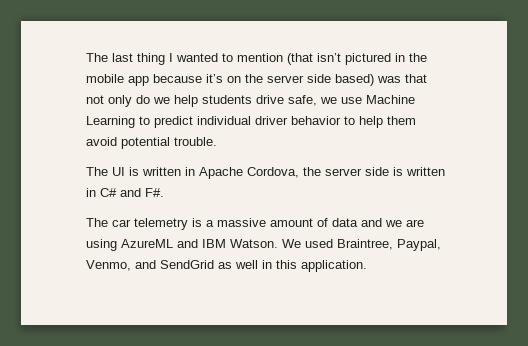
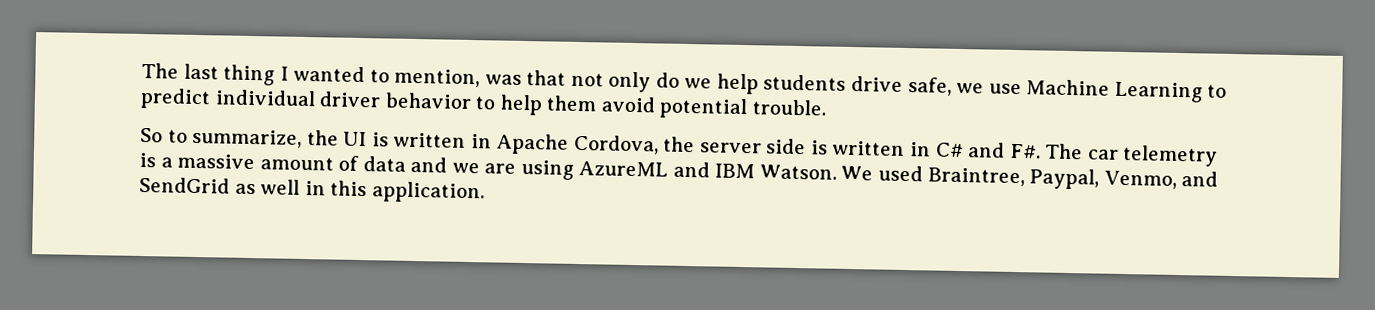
- The last thing I wanted to mention (that isn’t pictured in the mobile app because it’s on the server side based) was that not only do we help students drive safe, we use Machine Learning to predict individual driver behavior to help them avoid potential trouble.
+ The last thing I wanted to mention, was that not only do we help students drive safe, we use Machine Learning to predict individual driver behavior to help them avoid potential trouble.
- The UI is written in Apache Cordova, the server side is written in C# and F#.
- The car telemetry is a massive amount of data and we are using AzureML and IBM Watson.
+ So to summarize, the UI is written in Apache Cordova, the server side is written in C# and F#. The car telemetry is a massive amount of data and we are using AzureML and IBM Watson.

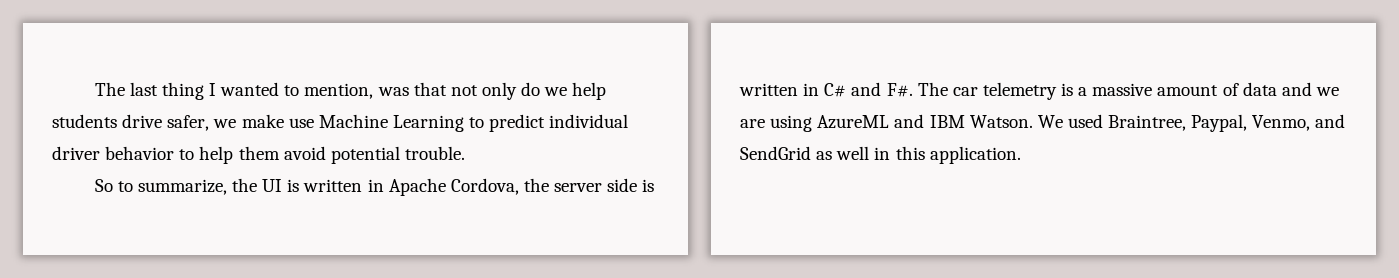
- The last thing I wanted to mention, was that not only do we help students drive safe, we use Machine Learning to predict individual driver behavior to help them avoid potential trouble.
+ The last thing I wanted to mention, was that not only do we help students drive safer, we make use Machine Learning to predict individual driver behavior to help them avoid potential trouble.

